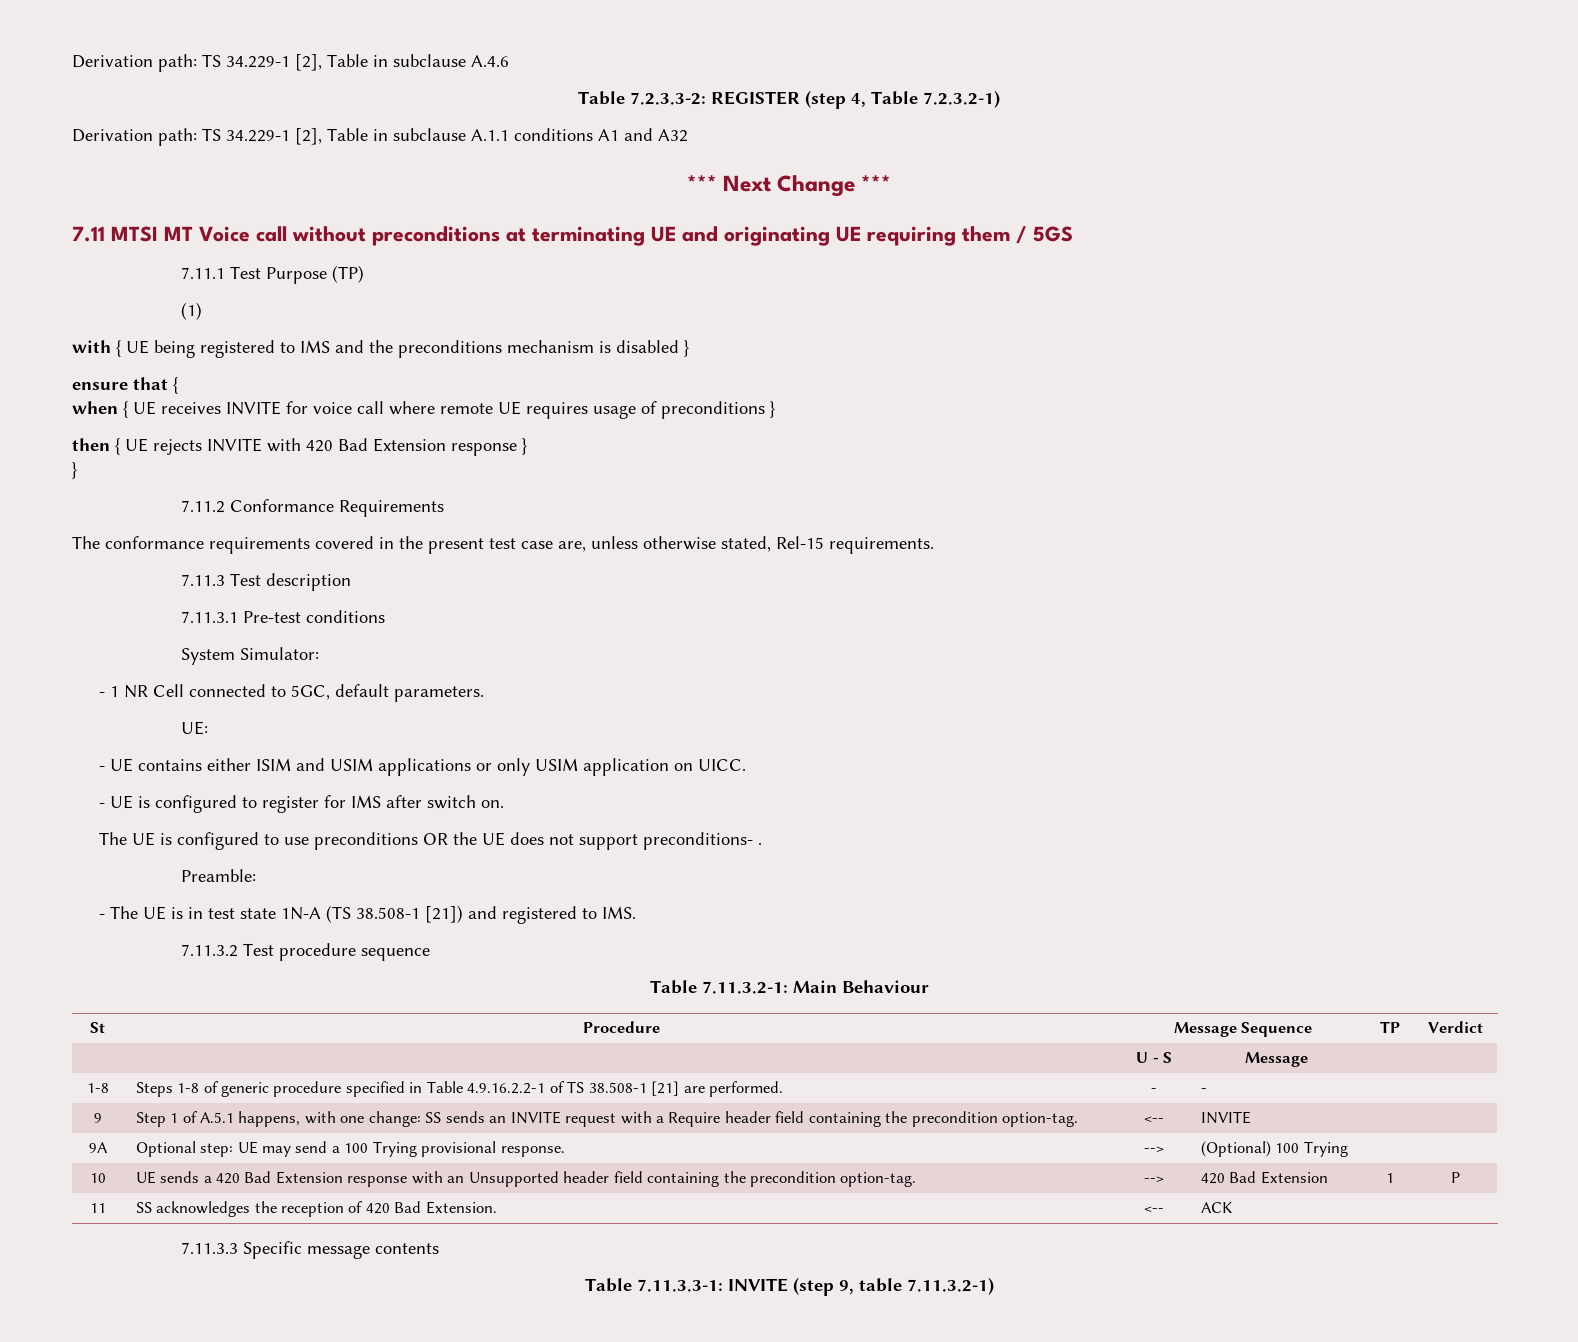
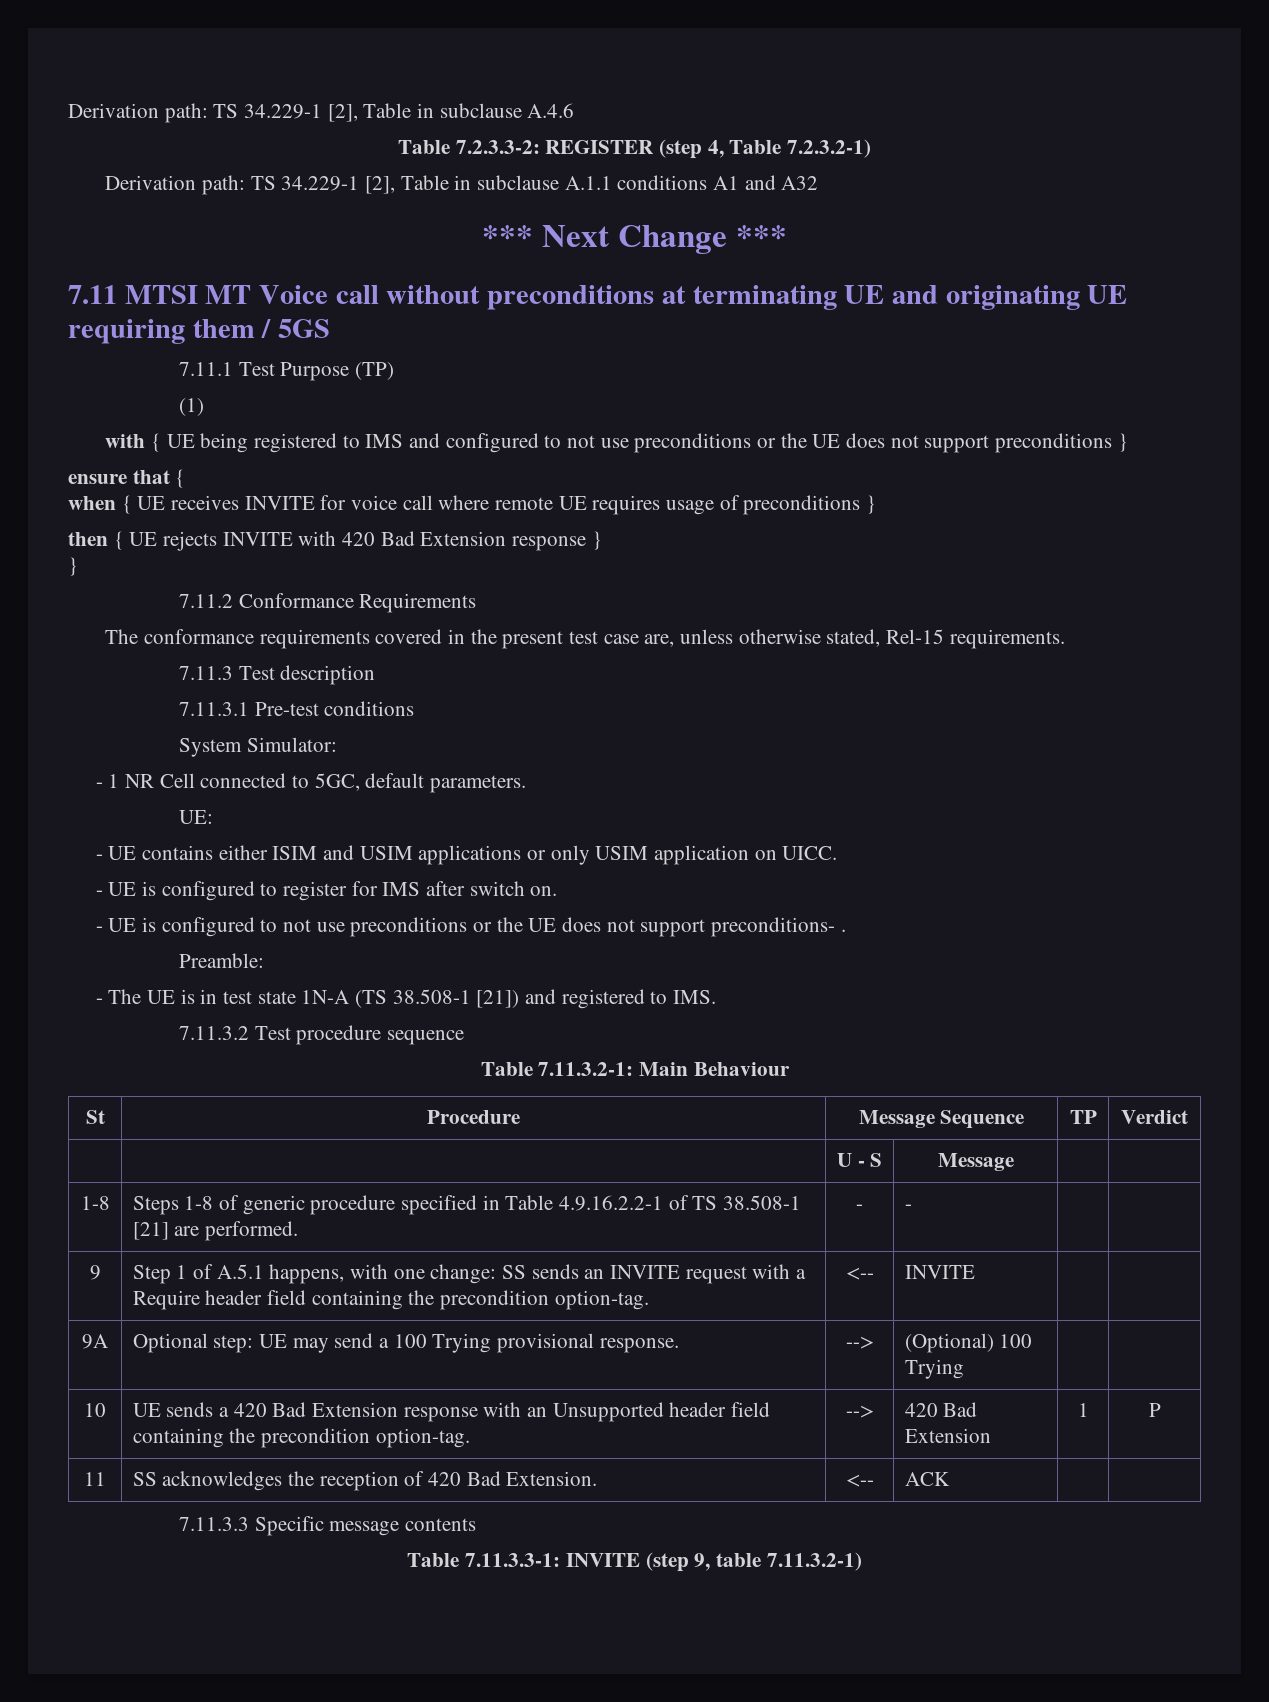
- with { UE being registered to IMS and the preconditions mechanism is disabled }
+ with { UE being registered to IMS and configured to not use preconditions or the UE does not support preconditions }
- The UE is configured to use preconditions OR the UE does not support preconditions- .
+ - UE is configured to not use preconditions or the UE does not support preconditions- .

